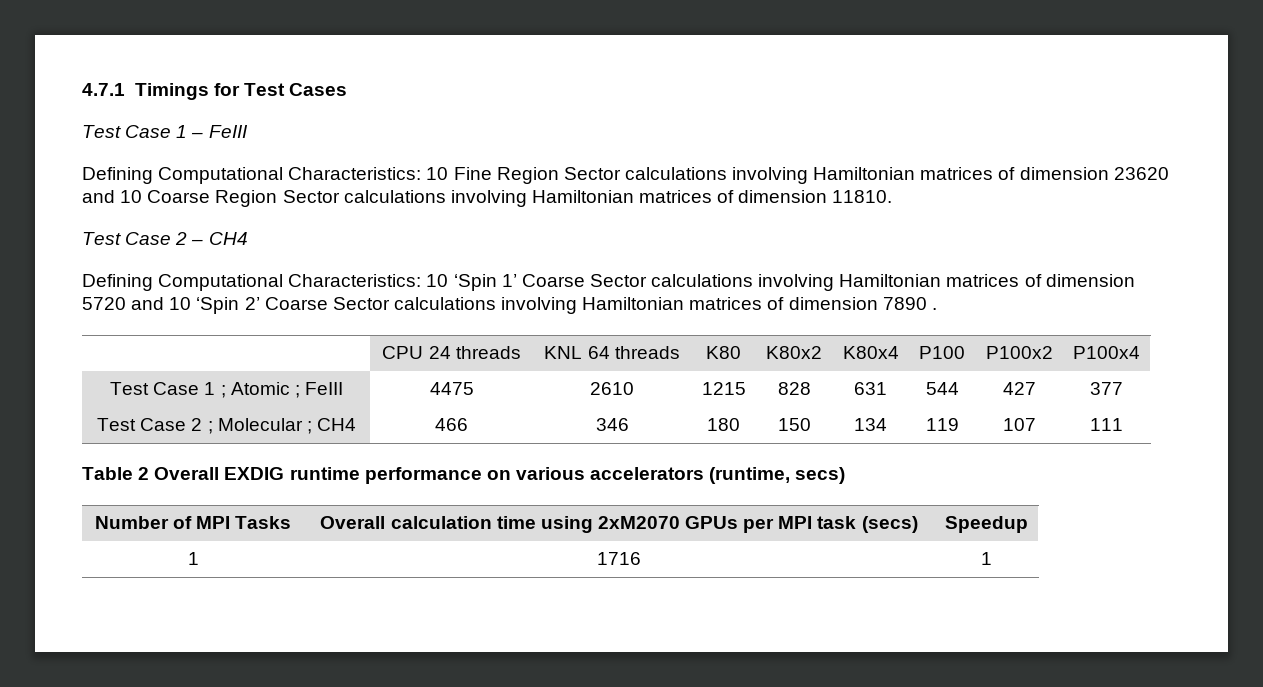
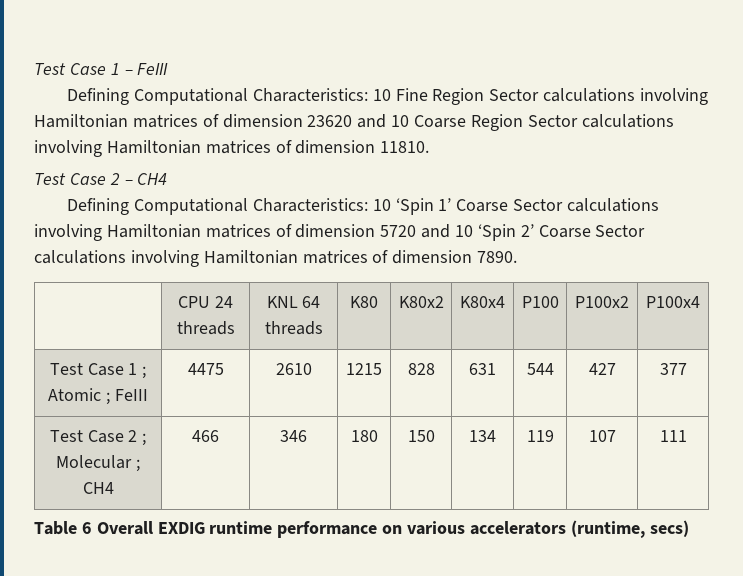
- 4.7.1 Timings for Test Cases
- Defining Computational Characteristics: 10 ‘Spin 1’ Coarse Sector calculations involving Hamiltonian matrices of dimension 5720 and 10 ‘Spin 2’ Coarse Sector calculations involving Hamiltonian matrices of dimension 7890 .
+ Defining Computational Characteristics: 10 ‘Spin 1’ Coarse Sector calculations involving Hamiltonian matrices of dimension 5720 and 10 ‘Spin 2’ Coarse Sector calculations involving Hamiltonian matrices of dimension 7890.
- Table 2 Overall EXDIG runtime performance on various accelerators (runtime, secs)
+ Table 6 Overall EXDIG runtime performance on various accelerators (runtime, secs)
- Number of MPI Tasks | Overall calculation time using 2xM2070 GPUs per MPI task (secs) | Speedup
- 1 | 1716 | 1

